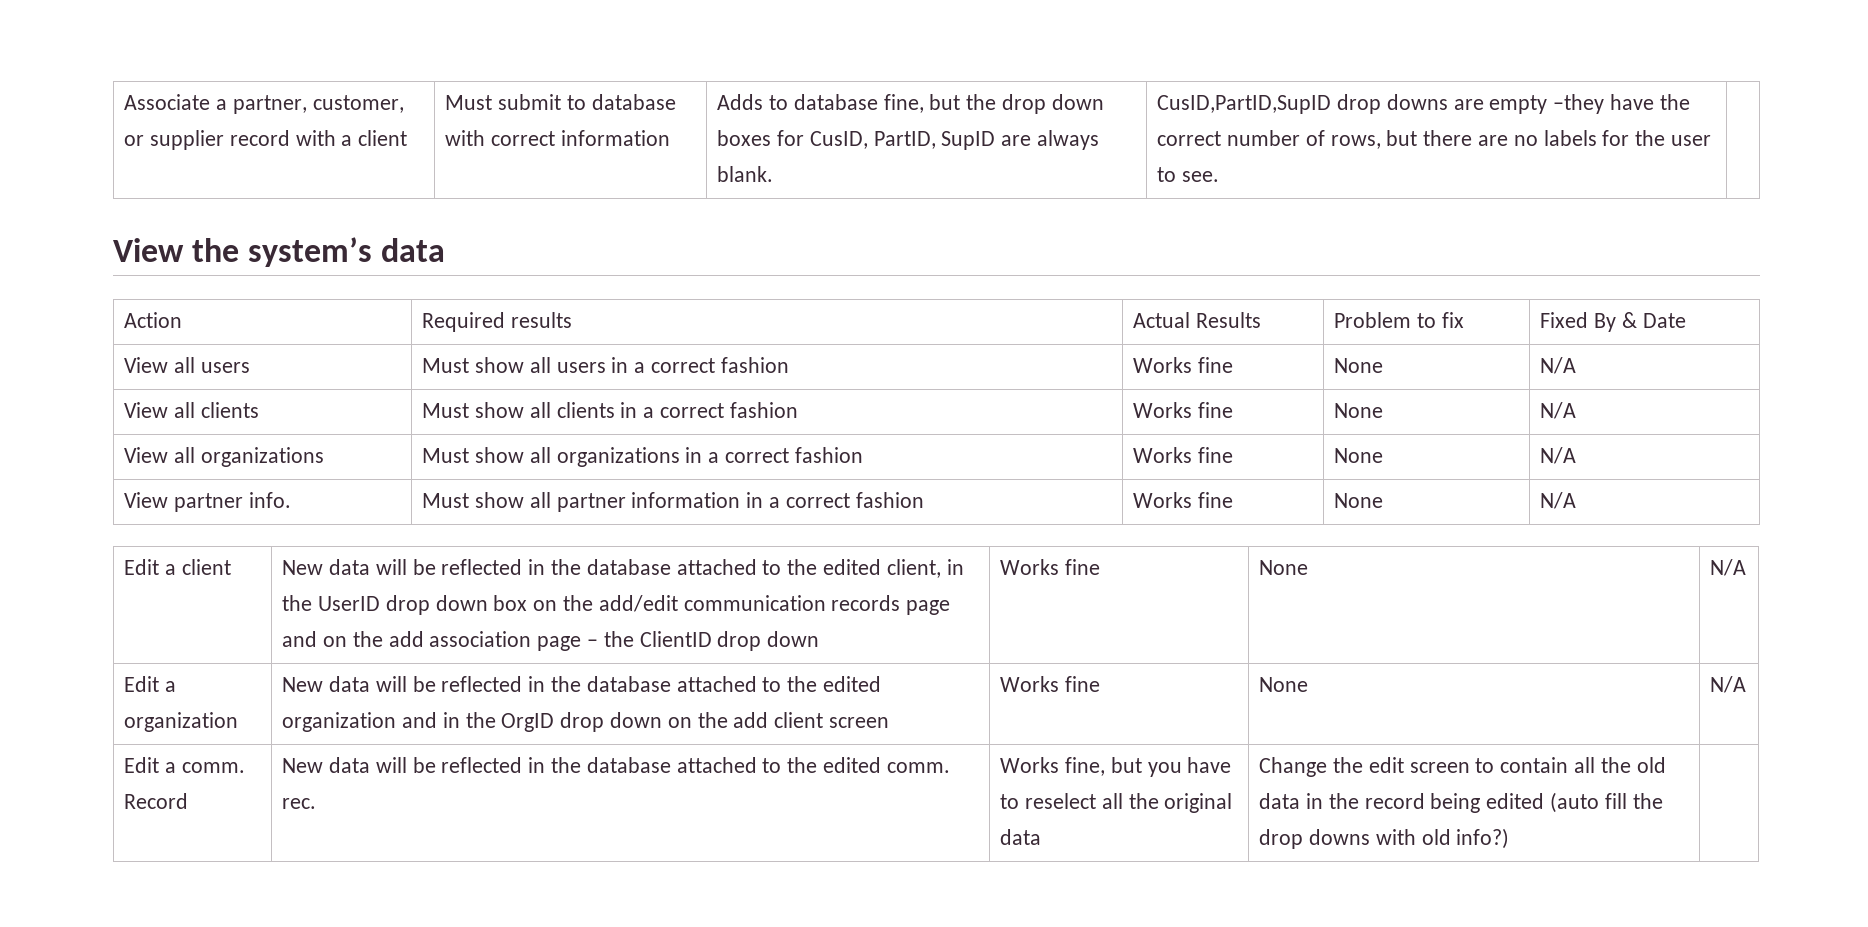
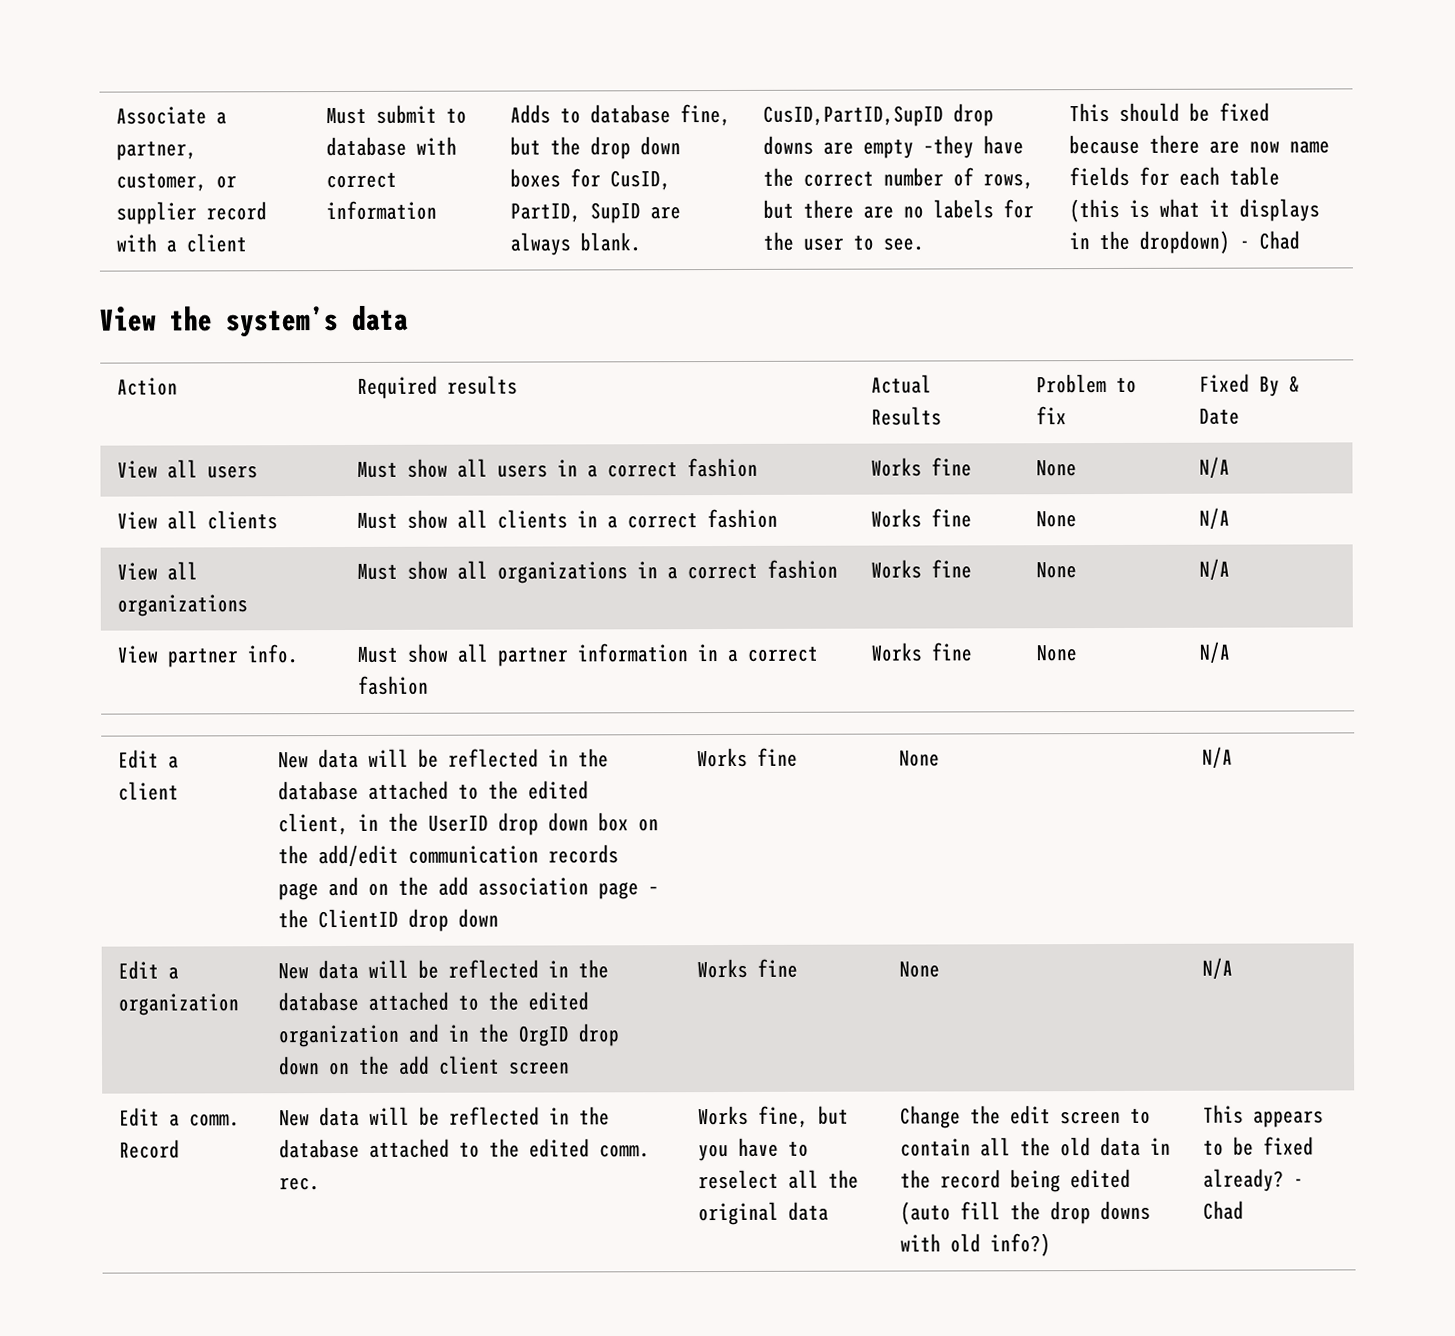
+ This should be fixed because there are now name fields for each table (this is what it displays in the dropdown) - Chad
+ This appears to be fixed already? - Chad

